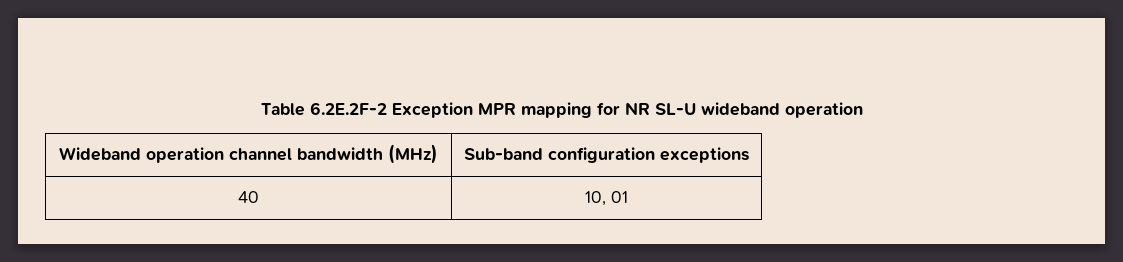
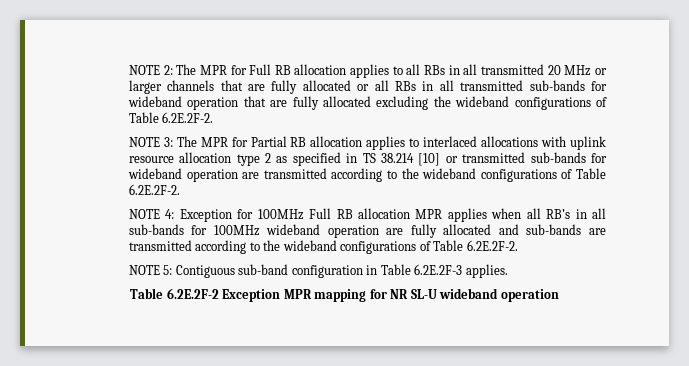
+ NOTE 2: The MPR for Full RB allocation applies to all RBs in all transmitted 20 MHz or larger channels that are fully allocated or all RBs in all transmitted sub-bands for wideband operation that are fully allocated excluding the wideband configurations of Table 6.2E.2F-2.
+ NOTE 3: The MPR for Partial RB allocation applies to interlaced allocations with uplink resource allocation type 2 as specified in TS 38.214 [10] or transmitted sub-bands for wideband operation are transmitted according to the wideband configurations of Table 6.2E.2F-2.
+ NOTE 4: Exception for 100MHz Full RB allocation MPR applies when all RB’s in all sub-bands for 100MHz wideband operation are fully allocated and sub-bands are transmitted according to the wideband configurations of Table 6.2E.2F-2.
+ NOTE 5: Contiguous sub-band configuration in Table 6.2E.2F-3 applies.
- Wideband operation channel bandwidth (MHz) | Sub-band configuration exceptions
- 40 | 10, 01

